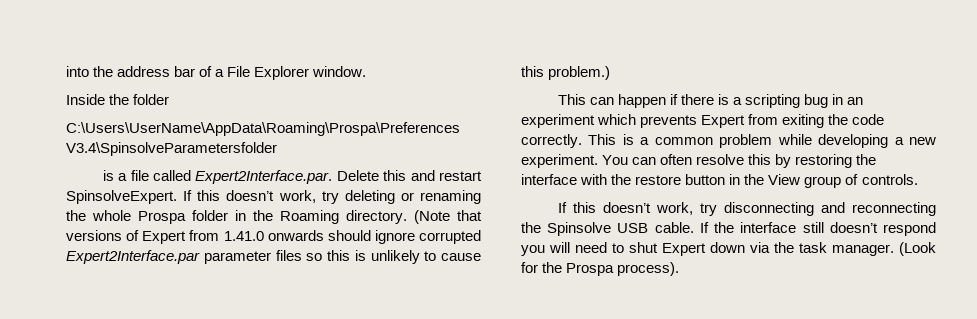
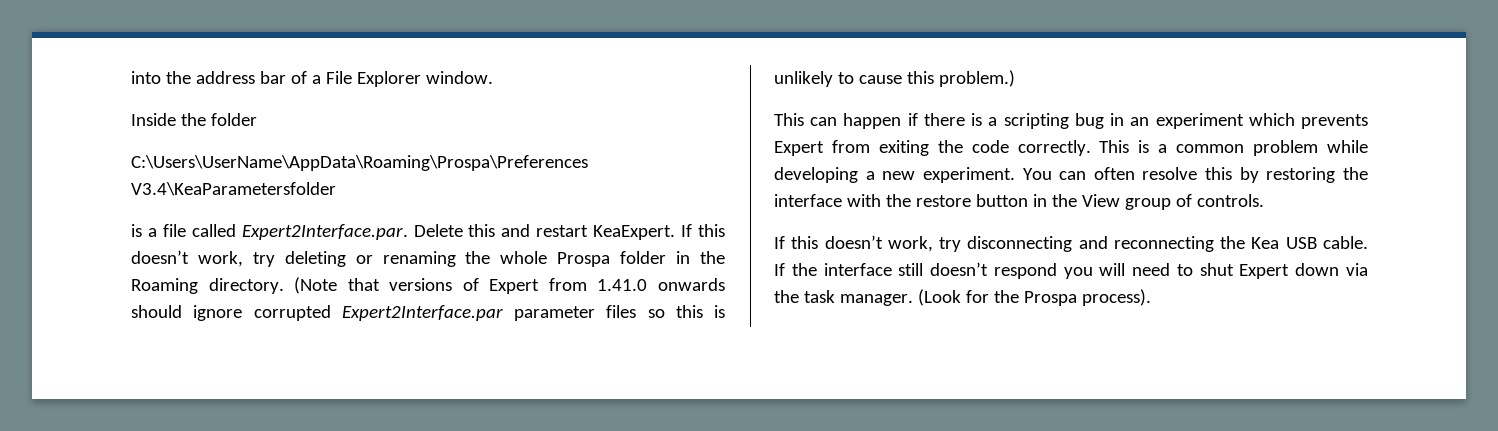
- C:\Users\UserName\AppData\Roaming\Prospa\Preferences V3.4\SpinsolveParametersfolder
+ C:\Users\UserName\AppData\Roaming\Prospa\Preferences V3.4\KeaParametersfolder
- is a file called Expert2Interface.par. Delete this and restart SpinsolveExpert.
+ is a file called Expert2Interface.par. Delete this and restart KeaExpert.
- If this doesn’t work, try disconnecting and reconnecting the Spinsolve USB cable.
+ If this doesn’t work, try disconnecting and reconnecting the Kea USB cable.

